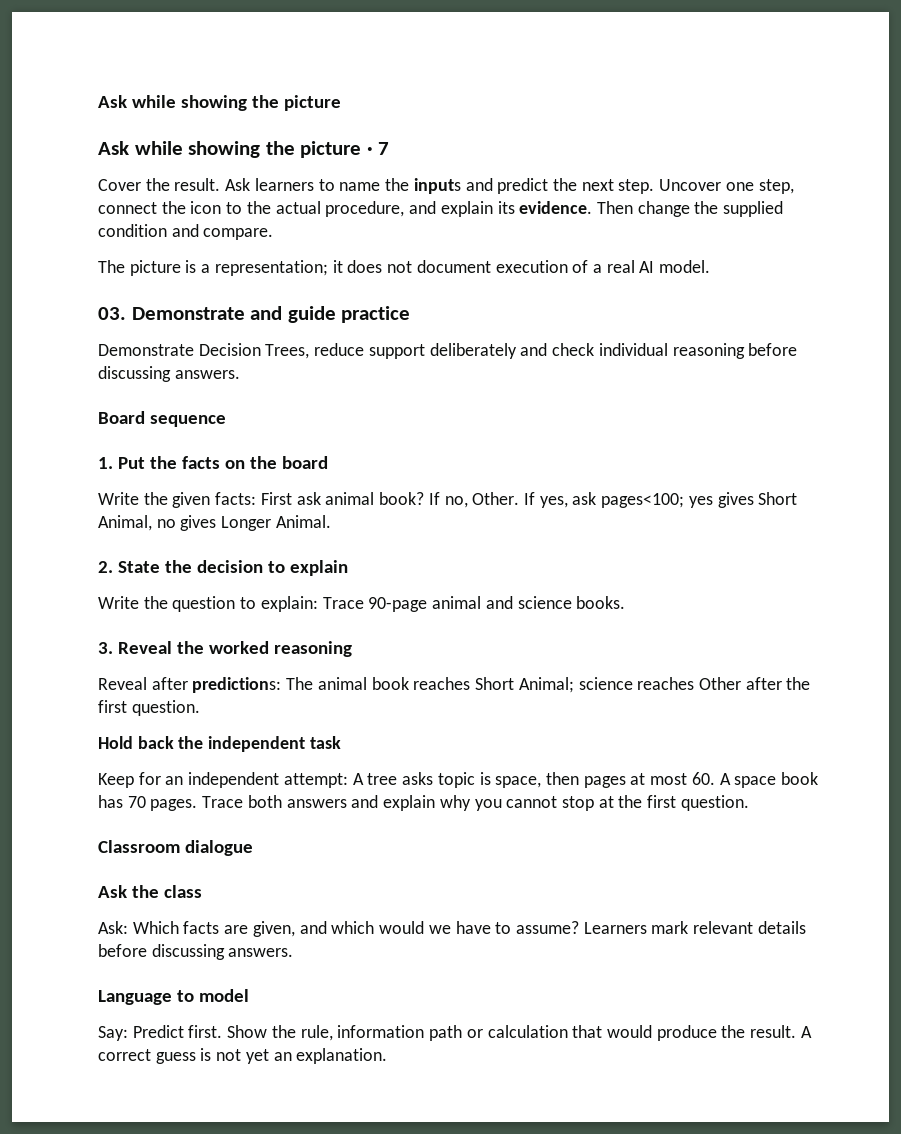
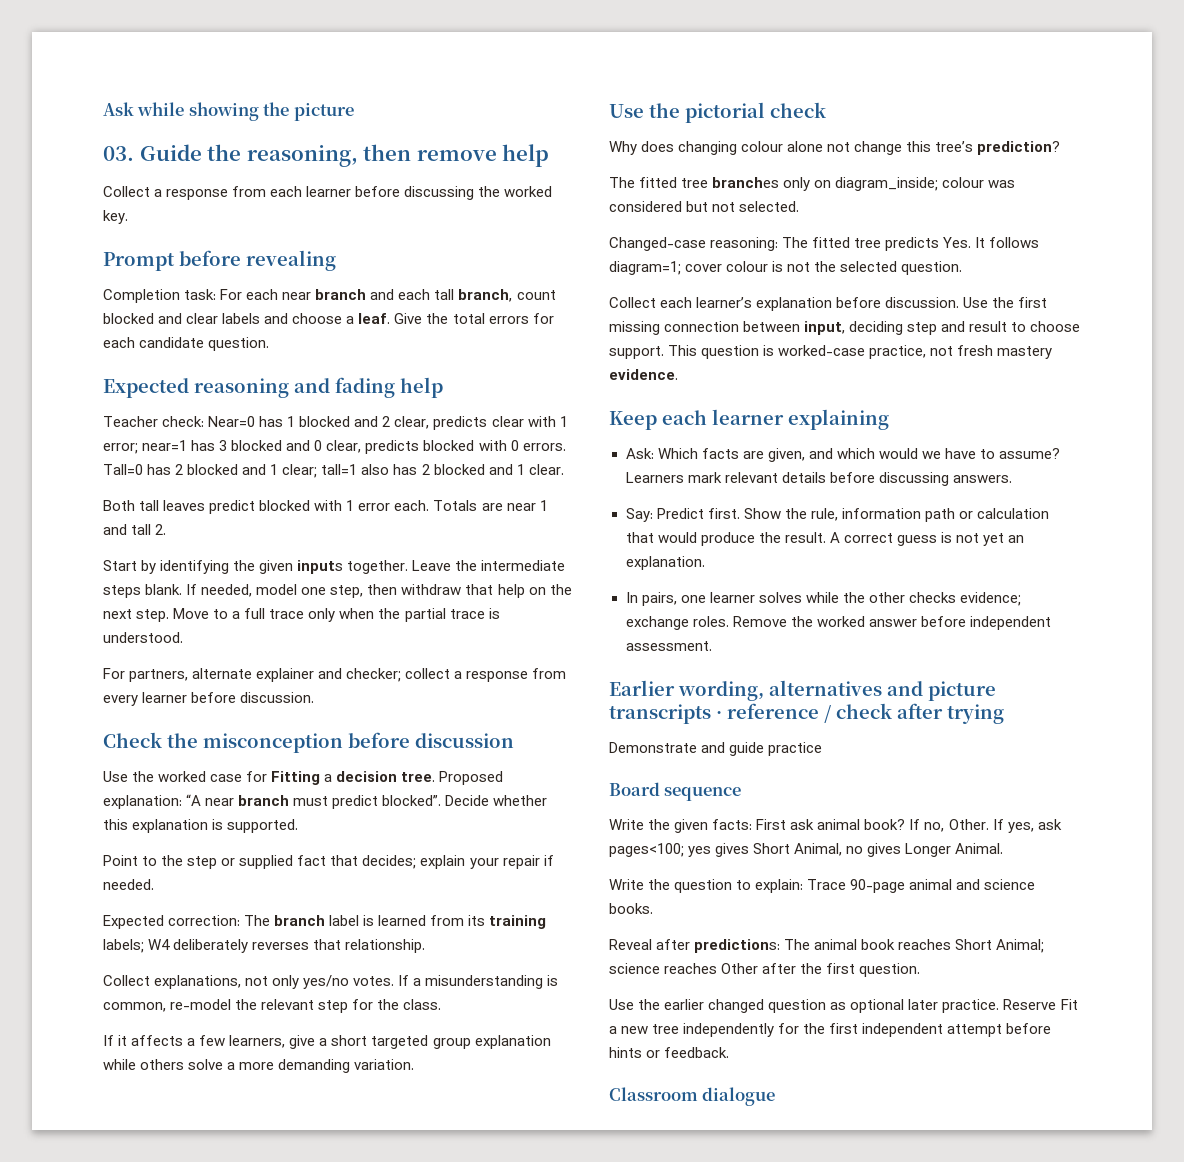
- Ask while showing the picture · 7
- Cover the result. Ask learners to name the inputs and predict the next step. Uncover one step, connect the icon to the actual procedure, and explain its evidence. Then change the supplied condition and compare.
- The picture is a representation; it does not document execution of a real AI model.
- 03. Demonstrate and guide practice
- Demonstrate Decision Trees, reduce support deliberately and check individual reasoning before discussing answers.
+ 03. Guide the reasoning, then remove help
+ Collect a response from each learner before discussing the worked key.
+ Prompt before revealing
+ Completion task: For each near branch and each tall branch, count blocked and clear labels and choose a leaf. Give the total errors for each candidate question.
+ Expected reasoning and fading help
+ Teacher check: Near=0 has 1 blocked and 2 clear, predicts clear with 1 error; near=1 has 3 blocked and 0 clear, predicts blocked with 0 errors. Tall=0 has 2 blocked and 1 clear; tall=1 also has 2 blocked and 1 clear.
+ Both tall leaves predict blocked with 1 error each. Totals are near 1 and tall 2.
+ Start by identifying the given inputs together. Leave the intermediate steps blank. If needed, model one step, then withdraw that help on the next step. Move to a full trace only when the partial trace is understood.
+ For partners, alternate explainer and checker; collect a response from every learner before discussion.
+ Check the misconception before discussion
+ Use the worked case for Fitting a decision tree. Proposed explanation: “A near branch must predict blocked”. Decide whether this explanation is supported.
+ Point to the step or supplied fact that decides; explain your repair if needed.
+ Expected correction: The branch label is learned from its training labels; W4 deliberately reverses that relationship.
+ Collect explanations, not only yes/no votes. If a misunderstanding is common, re-model the relevant step for the class.
+ If it affects a few learners, give a short targeted group explanation while others solve a more demanding variation.
+ Use the pictorial check
+ Why does changing colour alone not change this tree’s prediction?
+ The fitted tree branches only on diagram_inside; colour was considered but not selected.
+ Changed-case reasoning: The fitted tree predicts Yes. It follows diagram=1; cover colour is not the selected question.
+ Collect each learner’s explanation before discussion. Use the first missing connection between input, deciding step and result to choose support. This question is worked-case practice, not fresh mastery evidence.
+ Keep each learner explaining
+ Ask: Which facts are given, and which would we have to assume? Learners mark relevant details before discussing answers.
+ Say: Predict first. Show the rule, information path or calculation that would produce the result. A correct guess is not yet an explanation.
+ In pairs, one learner solves while the other checks evidence; exchange roles. Remove the worked answer before independent assessment.
+ Earlier wording, alternatives and picture transcripts · reference / check after trying
+ Demonstrate and guide practice
  Board sequence
- 1. Put the facts on the board
- 2. State the decision to explain
- 3. Reveal the worked reasoning
- Hold back the independent task
- Keep for an independent attempt: A tree asks topic is space, then pages at most 60. A space book has 70 pages. Trace both answers and explain why you cannot stop at the first question.
+ Use the earlier changed question as optional later practice. Reserve Fit a new tree independently for the first independent attempt before hints or feedback.
  Classroom dialogue
- Ask the class
- Ask: Which facts are given, and which would we have to assume? Learners mark relevant details before discussing answers.
- Language to model
- Say: Predict first. Show the rule, information path or calculation that would produce the result. A correct guess is not yet an explanation.

